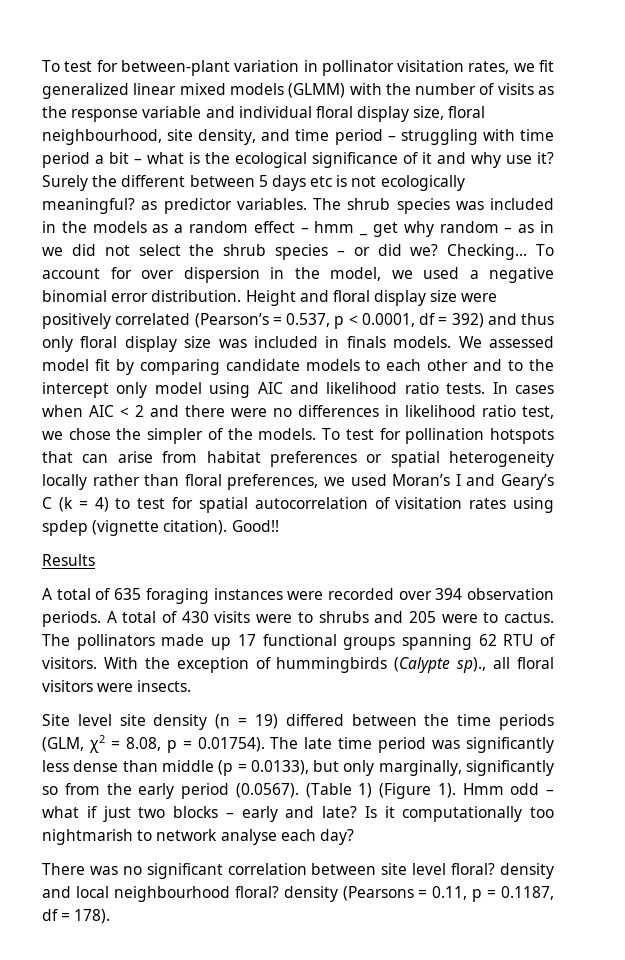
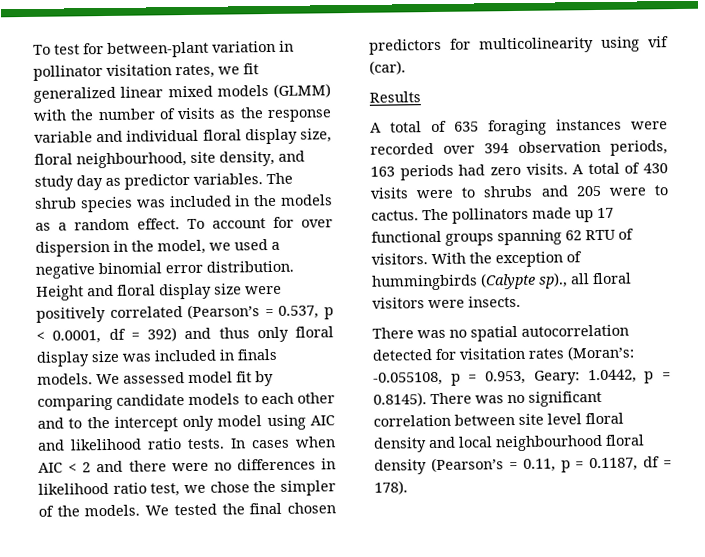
- To test for between-plant variation in pollinator visitation rates, we fit generalized linear mixed models (GLMM) with the number of visits as the response variable and individual floral display size, floral neighbourhood, site density, and time period – struggling with time period a bit – what is the ecological significance of it and why use it? Surely the different between 5 days etc is not ecologically meaningful? as predictor variables.
+ To test for between-plant variation in pollinator visitation rates, we fit generalized linear mixed models (GLMM) with the number of visits as the response variable and individual floral display size, floral neighbourhood, site density, and study day as predictor variables.
- The shrub species was included in the models as a random effect – hmm _ get why random – as in we did not select the shrub species – or did we? Checking...
+ The shrub species was included in the models as a random effect.
- To test for pollination hotspots that can arise from habitat preferences or spatial heterogeneity locally rather than floral preferences, we used Moran’s I and Geary’s C (k = 4) to test for spatial autocorrelation of visitation rates using spdep (vignette citation). Good!!
+ We tested the final chosen predictors for multicolinearity using vif (car).
- A total of 635 foraging instances were recorded over 394 observation periods.
+ A total of 635 foraging instances were recorded over 394 observation periods, 163 periods had zero visits.
- Site level site density (n = 19) differed between the time periods (GLM, χ2 = 8.08, p = 0.01754). The late time period was significantly less dense than middle (p = 0.0133), but only marginally, significantly so from the early period (0.0567). (Table 1) (Figure 1). Hmm odd – what if just two blocks – early and late? Is it computationally too nightmarish to network analyse each day?
- There was no significant correlation between site level floral? density and local neighbourhood floral? density (Pearsons = 0.11, p = 0.1187, df = 178).
+ There was no spatial autocorrelation detected for visitation rates (Moran’s: -0.055108, p = 0.953, Geary: 1.0442, p = 0.8145). There was no significant correlation between site level floral density and local neighbourhood floral density (Pearson’s = 0.11, p = 0.1187, df = 178).

